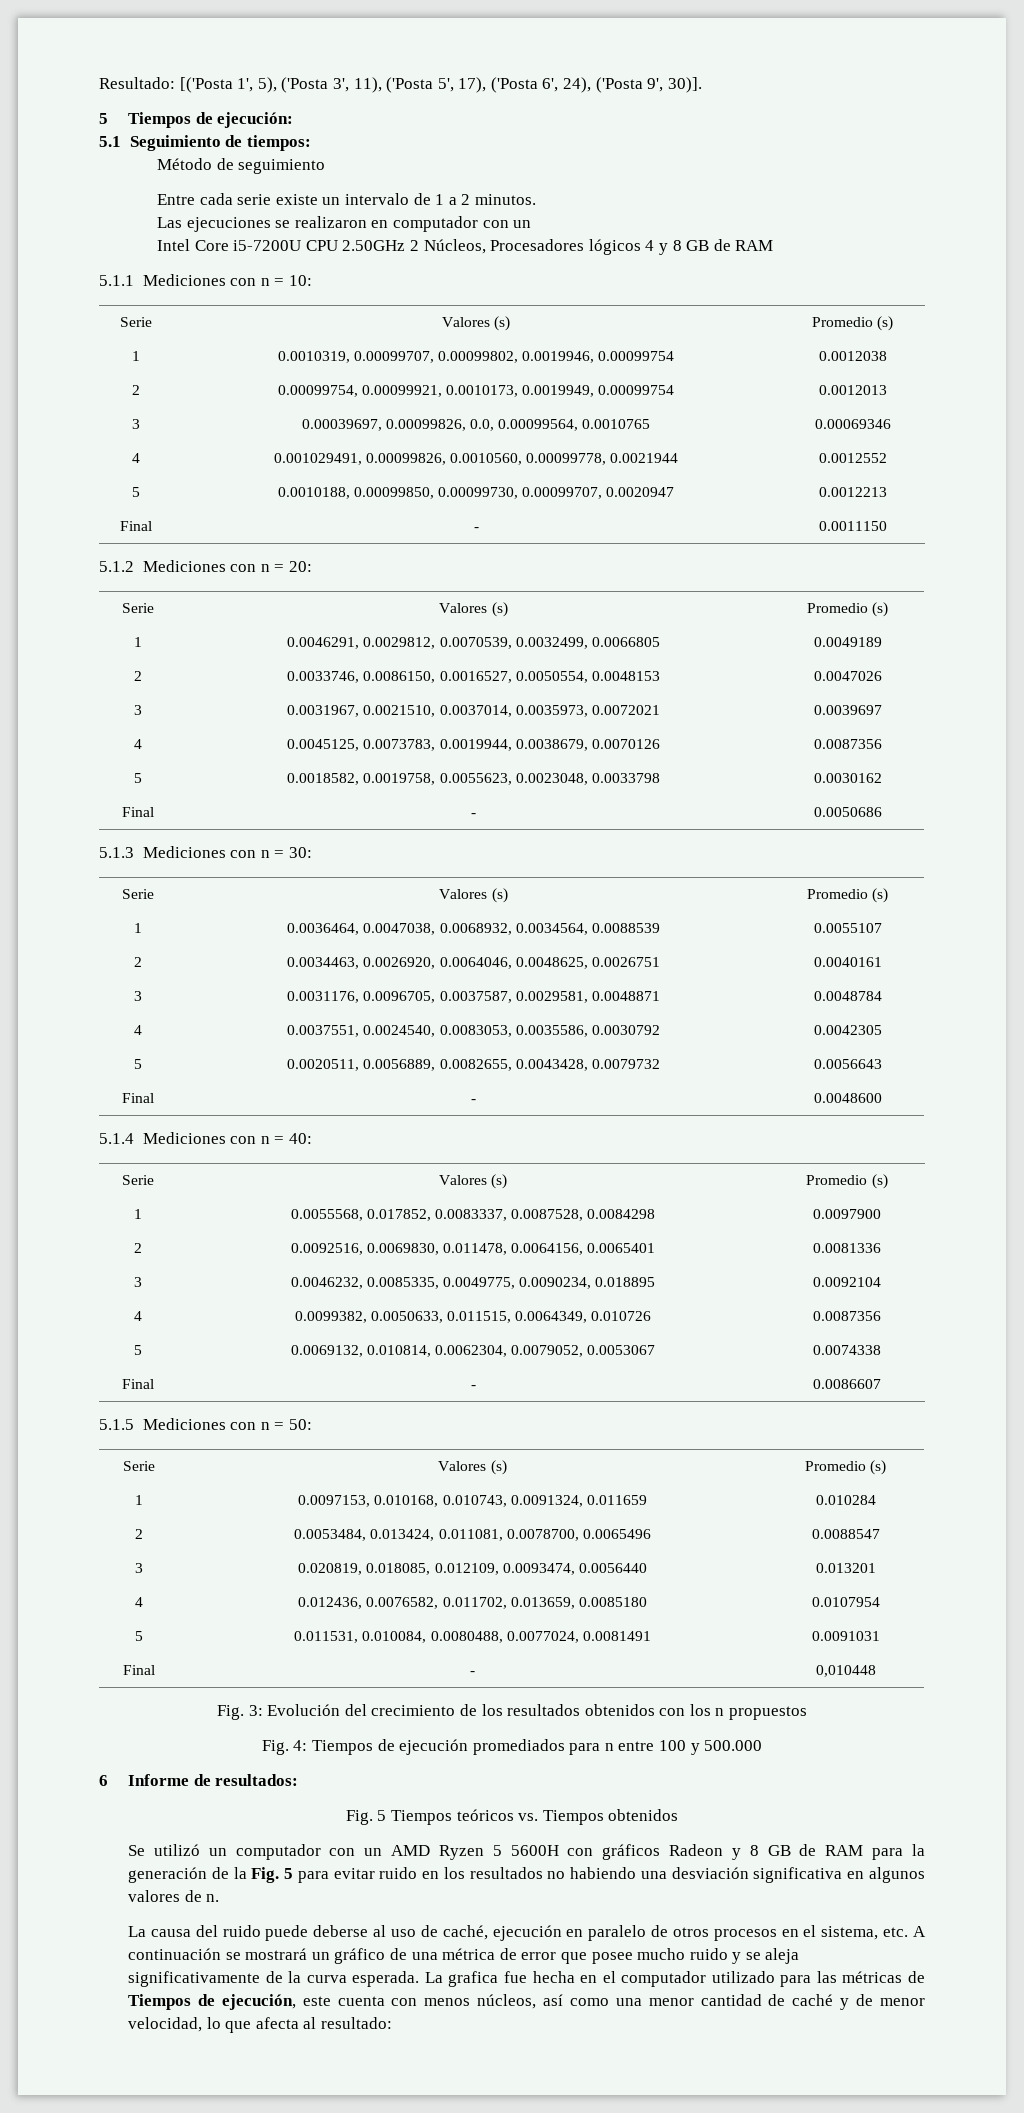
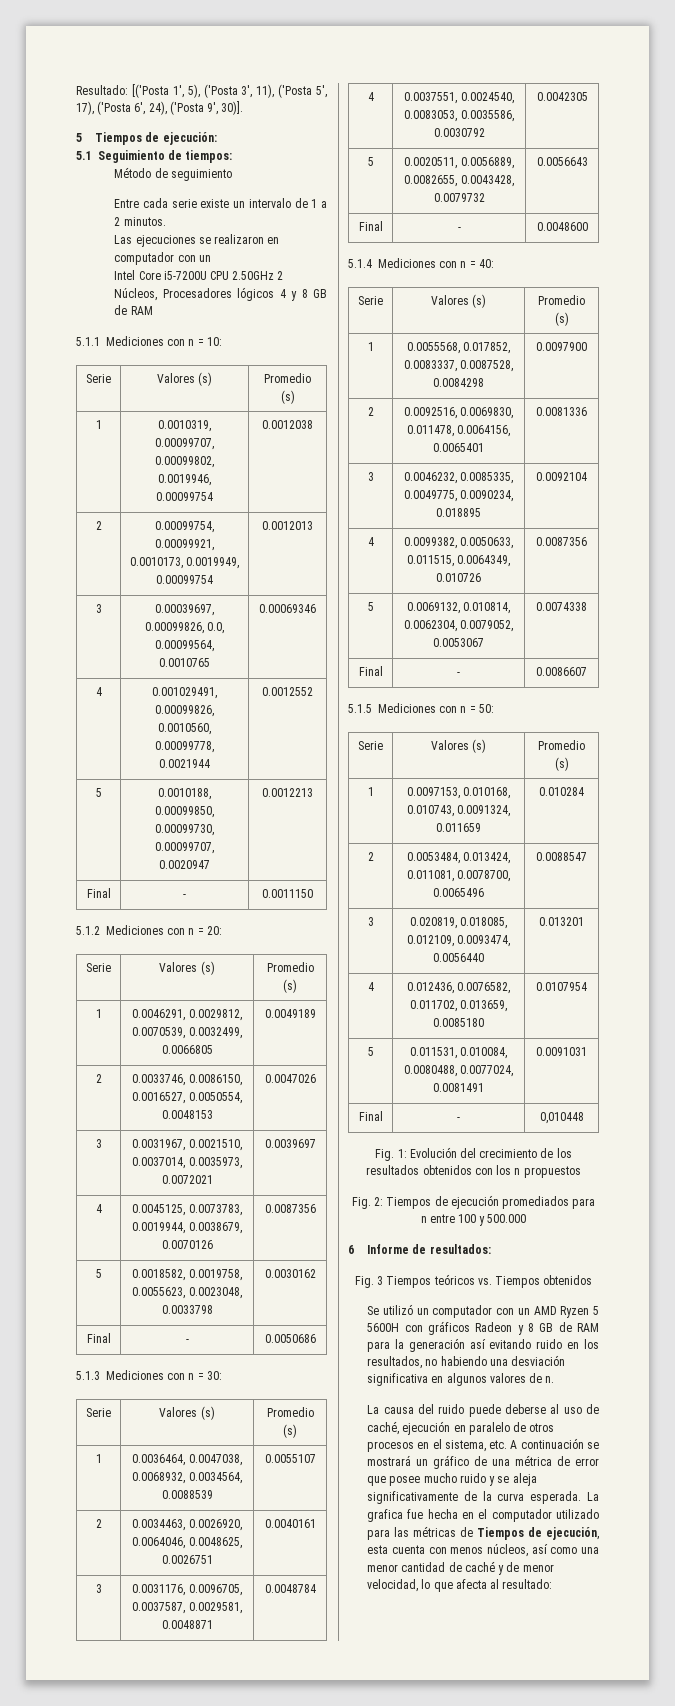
- Fig. 3: Evolución del crecimiento de los resultados obtenidos con los n propuestos
+ Fig. 1: Evolución del crecimiento de los resultados obtenidos con los n propuestos
- Fig. 4: Tiempos de ejecución promediados para n entre 100 y 500.000
+ Fig. 2: Tiempos de ejecución promediados para n entre 100 y 500.000
- Fig. 5 Tiempos teóricos vs. Tiempos obtenidos
+ Fig. 3 Tiempos teóricos vs. Tiempos obtenidos
- Se utilizó un computador con un AMD Ryzen 5 5600H con gráficos Radeon y 8 GB de RAM para la generación de la Fig. 5 para evitar ruido en los resultados no habiendo una desviación significativa en algunos valores de n.
+ Se utilizó un computador con un AMD Ryzen 5 5600H con gráficos Radeon y 8 GB de RAM para la generación así evitando ruido en los resultados, no habiendo una desviación significativa en algunos valores de n.
- La grafica fue hecha en el computador utilizado para las métricas de Tiempos de ejecución, este cuenta con menos núcleos, así como una menor cantidad de caché y de menor velocidad, lo que afecta al resultado:
+ La grafica fue hecha en el computador utilizado para las métricas de Tiempos de ejecución, esta cuenta con menos núcleos, así como una menor cantidad de caché y de menor velocidad, lo que afecta al resultado:

